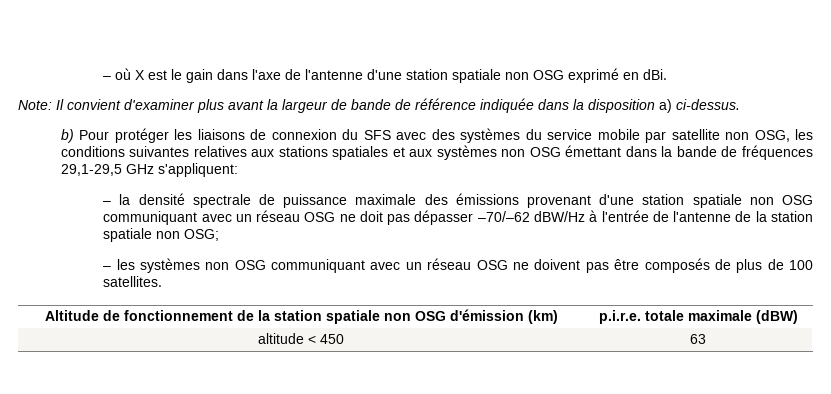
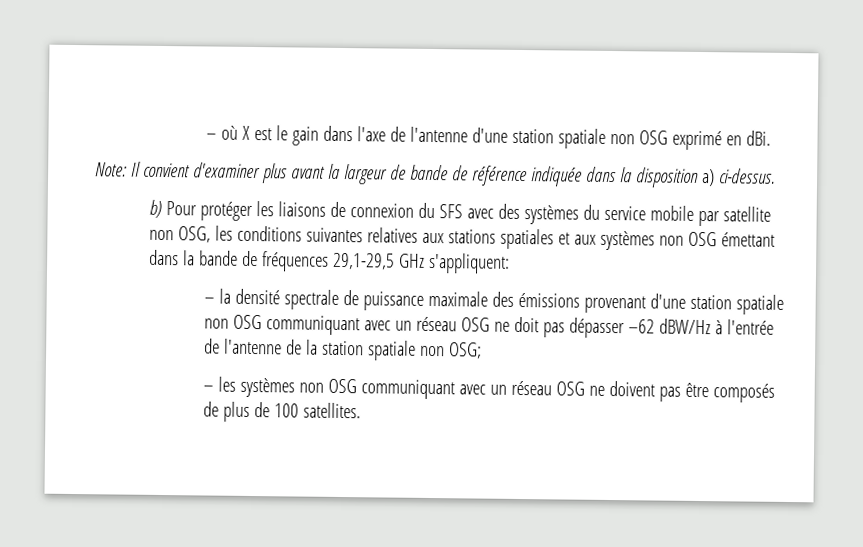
- – la densité spectrale de puissance maximale des émissions provenant d'une station spatiale non OSG communiquant avec un réseau OSG ne doit pas dépasser –70/–62 dBW/Hz à l'entrée de l'antenne de la station spatiale non OSG;
+ – la densité spectrale de puissance maximale des émissions provenant d'une station spatiale non OSG communiquant avec un réseau OSG ne doit pas dépasser –62 dBW/Hz à l'entrée de l'antenne de la station spatiale non OSG;
- Altitude de fonctionnement de la station spatiale non OSG d'émission (km) | p.i.r.e. totale maximale (dBW)
- altitude < 450 | 63

